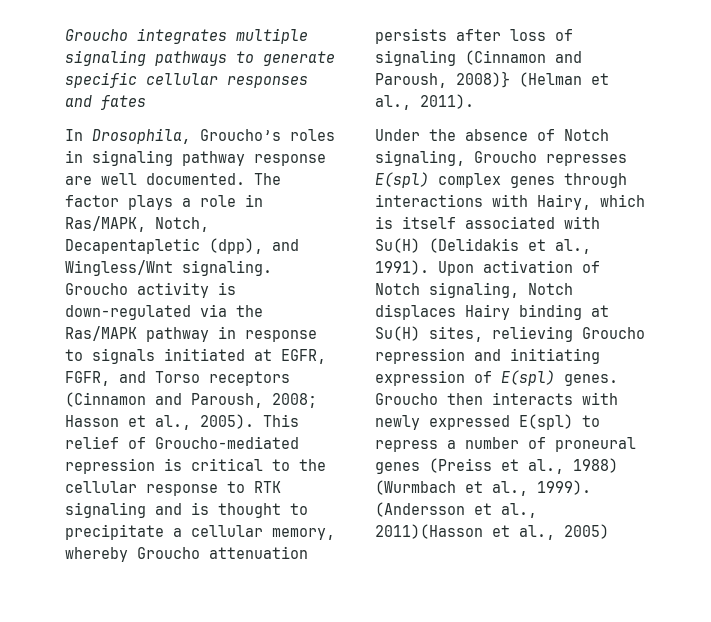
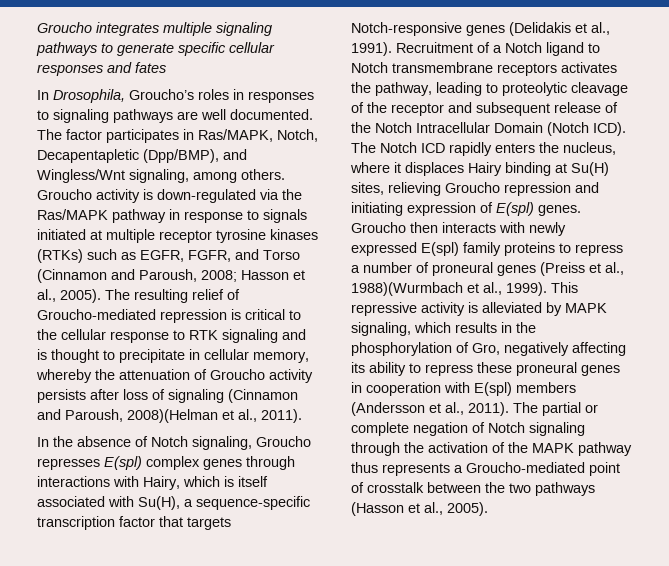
- In Drosophila, Groucho’s roles in signaling pathway response are well documented.
+ In Drosophila, Groucho’s roles in responses to signaling pathways are well documented.
- The factor plays a role in Ras/MAPK, Notch, Decapentapletic (dpp), and Wingless/Wnt signaling.
+ The factor participates in Ras/MAPK, Notch, Decapentapletic (Dpp/BMP), and Wingless/Wnt signaling, among others.
- Groucho activity is down-regulated via the Ras/MAPK pathway in response to signals initiated at EGFR, FGFR, and Torso receptors (Cinnamon and Paroush, 2008; Hasson et al., 2005).
+ Groucho activity is down-regulated via the Ras/MAPK pathway in response to signals initiated at multiple receptor tyrosine kinases (RTKs) such as EGFR, FGFR, and Torso (Cinnamon and Paroush, 2008; Hasson et al., 2005).
- This relief of Groucho-mediated repression is critical to the cellular response to RTK signaling and is thought to precipitate a cellular memory, whereby Groucho attenuation persists after loss of signaling (Cinnamon and Paroush, 2008)} (Helman et al., 2011).
+ The resulting relief of Groucho-mediated repression is critical to the cellular response to RTK signaling and is thought to precipitate in cellular memory, whereby the attenuation of Groucho activity persists after loss of signaling (Cinnamon and Paroush, 2008)(Helman et al., 2011).
- Under the absence of Notch signaling, Groucho represses E(spl) complex genes through interactions with Hairy, which is itself associated with Su(H) (Delidakis et al., 1991). Upon activation of Notch signaling, Notch displaces Hairy binding at Su(H) sites, relieving Groucho repression and initiating expression of E(spl) genes.
+ In the absence of Notch signaling, Groucho represses E(spl) complex genes through interactions with Hairy, which is itself associated with Su(H), a sequence-specific transcription factor that targets Notch-responsive genes (Delidakis et al., 1991). Recruitment of a Notch ligand to Notch transmembrane receptors activates the pathway, leading to proteolytic cleavage of the receptor and subsequent release of the Notch Intracellular Domain (Notch ICD). The Notch ICD rapidly enters the nucleus, where it displaces Hairy binding at Su(H) sites, relieving Groucho repression and initiating expression of E(spl) genes.
- Groucho then interacts with newly expressed E(spl) to repress a number of proneural genes (Preiss et al., 1988) (Wurmbach et al., 1999).
+ Groucho then interacts with newly expressed E(spl) family proteins to repress a number of proneural genes (Preiss et al., 1988)(Wurmbach et al., 1999).
- (Andersson et al., 2011)(Hasson et al., 2005)
+ This repressive activity is alleviated by MAPK signaling, which results in the phosphorylation of Gro, negatively affecting its ability to repress these proneural genes in cooperation with E(spl) members (Andersson et al., 2011). The partial or complete negation of Notch signaling through the activation of the MAPK pathway thus represents a Groucho-mediated point of crosstalk between the two pathways (Hasson et al., 2005).

